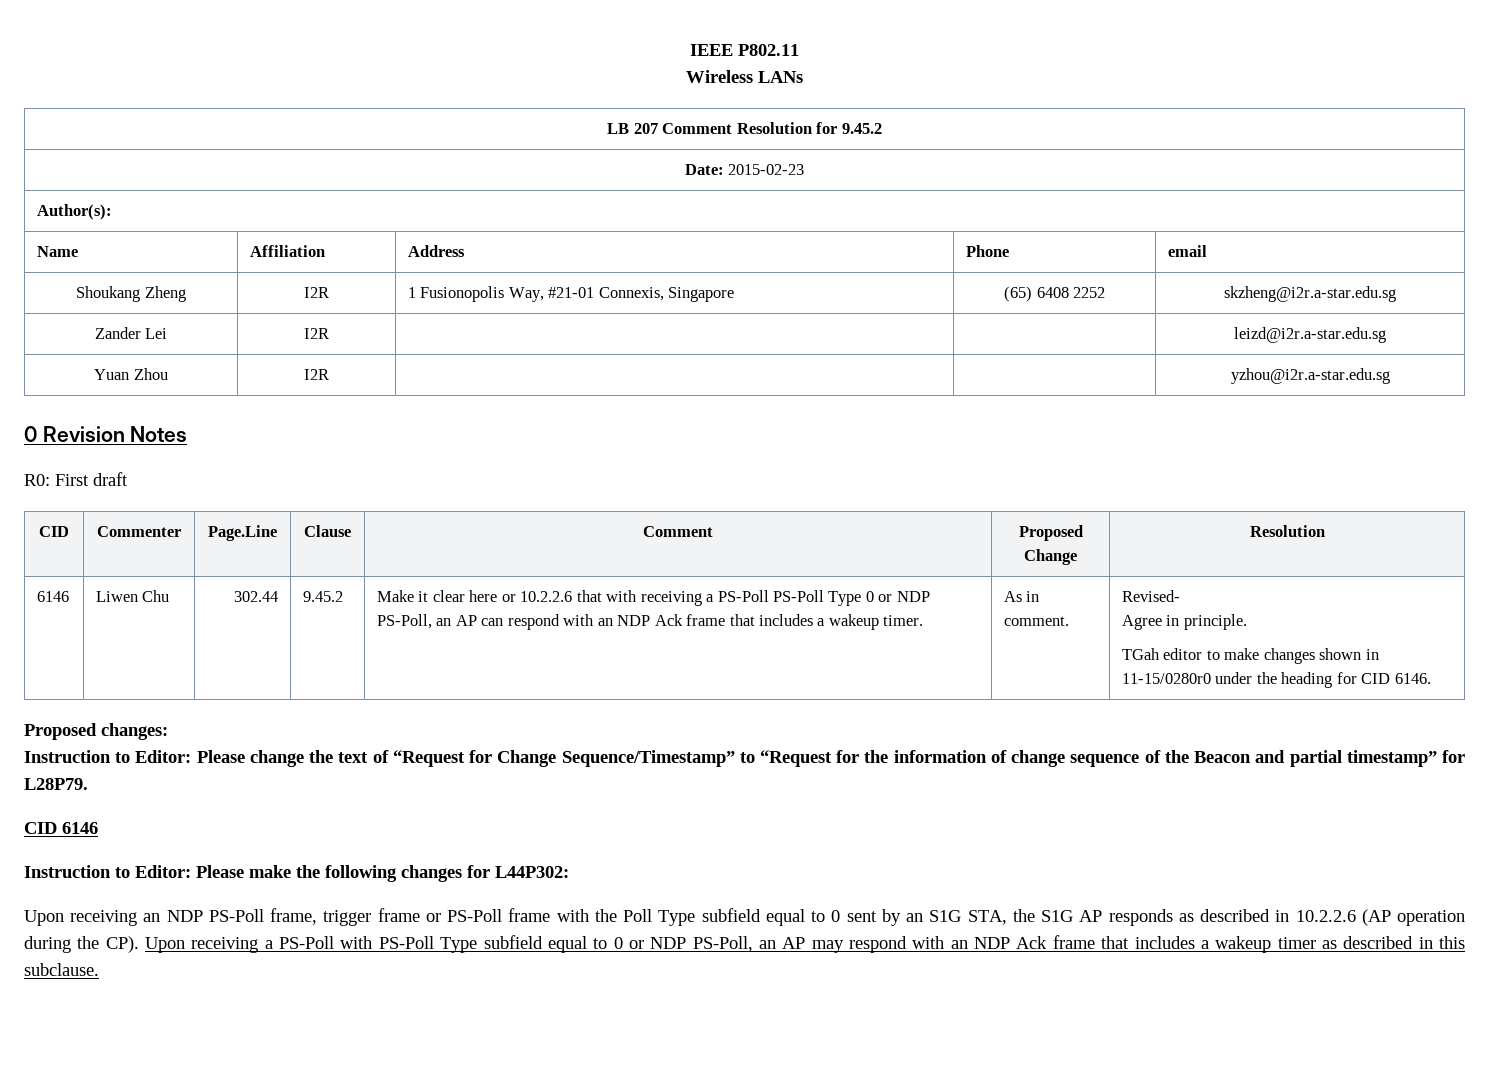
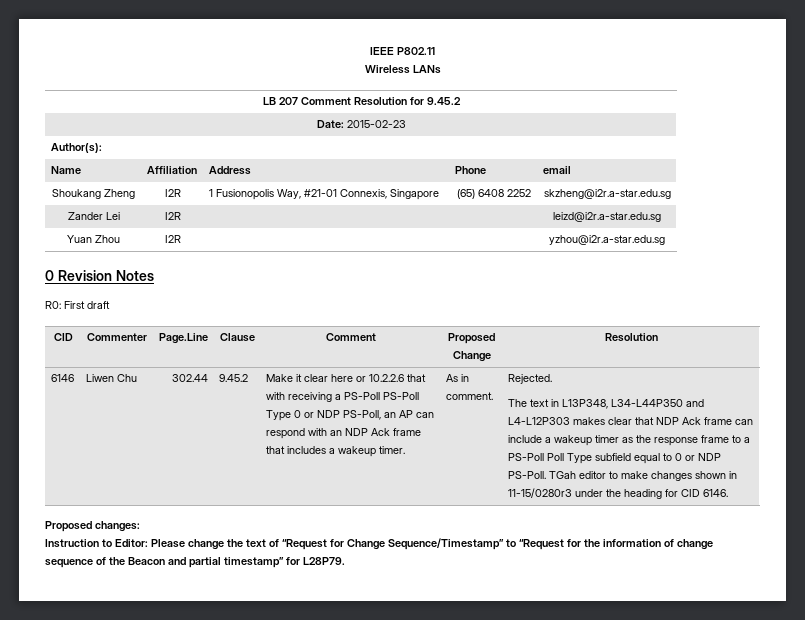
- Revised-
- Agree in principle.
- TGah editor to make changes shown in 11-15/0280r0 under the heading for CID 6146.
+ Rejected.
+ The text in L13P348, L34-L44P350 and L4-L12P303 makes clear that NDP Ack frame can include a wakeup timer as the response frame to a PS-Poll Poll Type subfield equal to 0 or NDP PS-Poll. TGah editor to make changes shown in 11-15/0280r3 under the heading for CID 6146.
- CID 6146
- Instruction to Editor: Please make the following changes for L44P302:
- Upon receiving an NDP PS-Poll frame, trigger frame or PS-Poll frame with the Poll Type subfield equal to 0 sent by an S1G STA, the S1G AP responds as described in 10.2.2.6 (AP operation during the CP). Upon receiving a PS-Poll with PS-Poll Type subfield equal to 0 or NDP PS-Poll, an AP may respond with an NDP Ack frame that includes a wakeup timer as described in this subclause.

